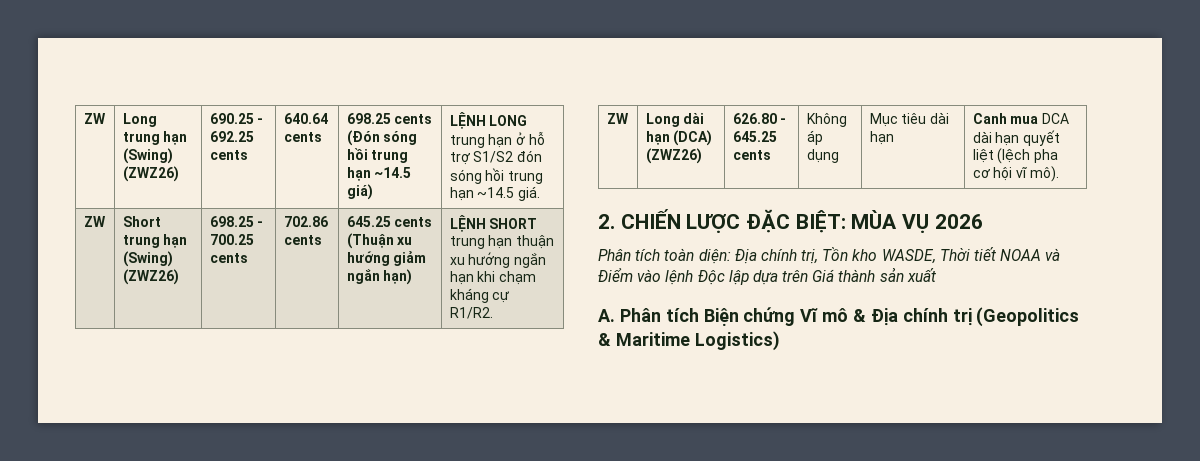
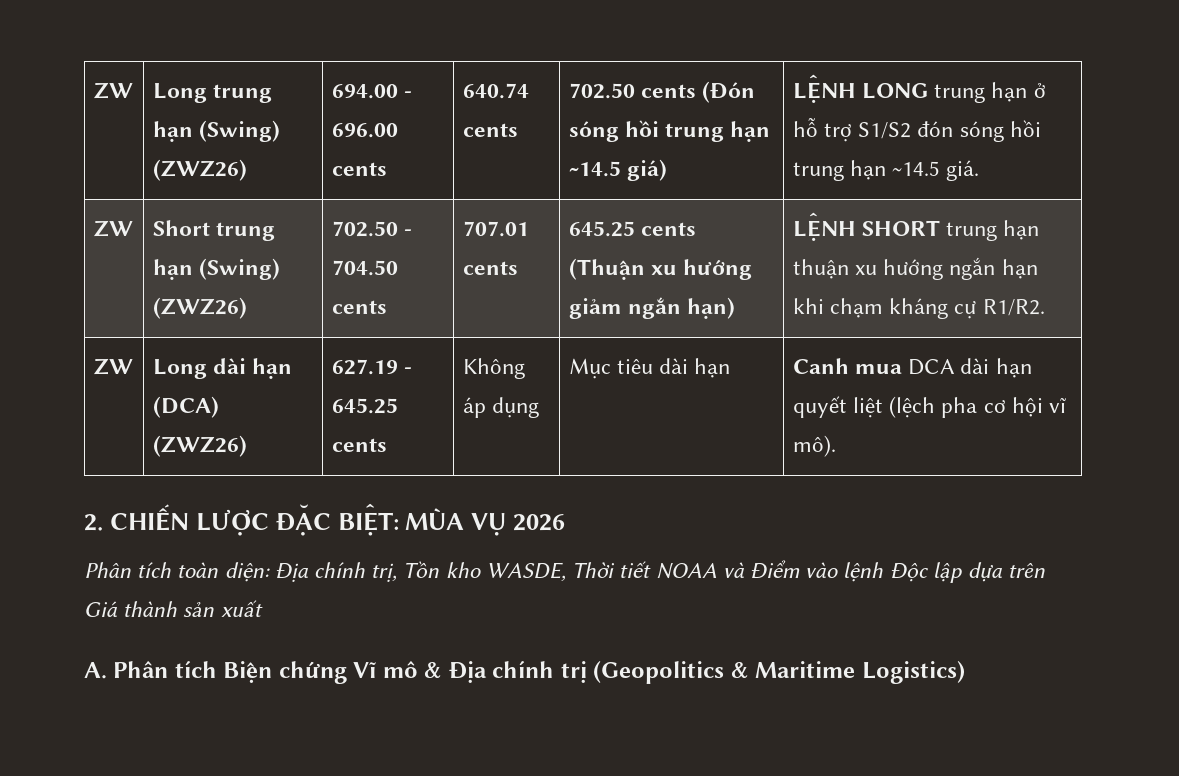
- ZW | Long trung hạn (Swing) (ZWZ26) | 690.25 - 692.25 cents | 640.64 cents | 698.25 cents (Đón sóng hồi trung hạn ~14.5 giá) | LỆNH LONG trung hạn ở hỗ trợ S1/S2 đón sóng hồi trung hạn ~14.5 giá.
+ ZW | Long trung hạn (Swing) (ZWZ26) | 694.00 - 696.00 cents | 640.74 cents | 702.50 cents (Đón sóng hồi trung hạn ~14.5 giá) | LỆNH LONG trung hạn ở hỗ trợ S1/S2 đón sóng hồi trung hạn ~14.5 giá.
- ZW | Short trung hạn (Swing) (ZWZ26) | 698.25 - 700.25 cents | 702.86 cents | 645.25 cents (Thuận xu hướng giảm ngắn hạn) | LỆNH SHORT trung hạn thuận xu hướng ngắn hạn khi chạm kháng cự R1/R2.
+ ZW | Short trung hạn (Swing) (ZWZ26) | 702.50 - 704.50 cents | 707.01 cents | 645.25 cents (Thuận xu hướng giảm ngắn hạn) | LỆNH SHORT trung hạn thuận xu hướng ngắn hạn khi chạm kháng cự R1/R2.
- ZW | Long dài hạn (DCA) (ZWZ26) | 626.80 - 645.25 cents | Không áp dụng | Mục tiêu dài hạn | Canh mua DCA dài hạn quyết liệt (lệch pha cơ hội vĩ mô).
+ ZW | Long dài hạn (DCA) (ZWZ26) | 627.19 - 645.25 cents | Không áp dụng | Mục tiêu dài hạn | Canh mua DCA dài hạn quyết liệt (lệch pha cơ hội vĩ mô).

